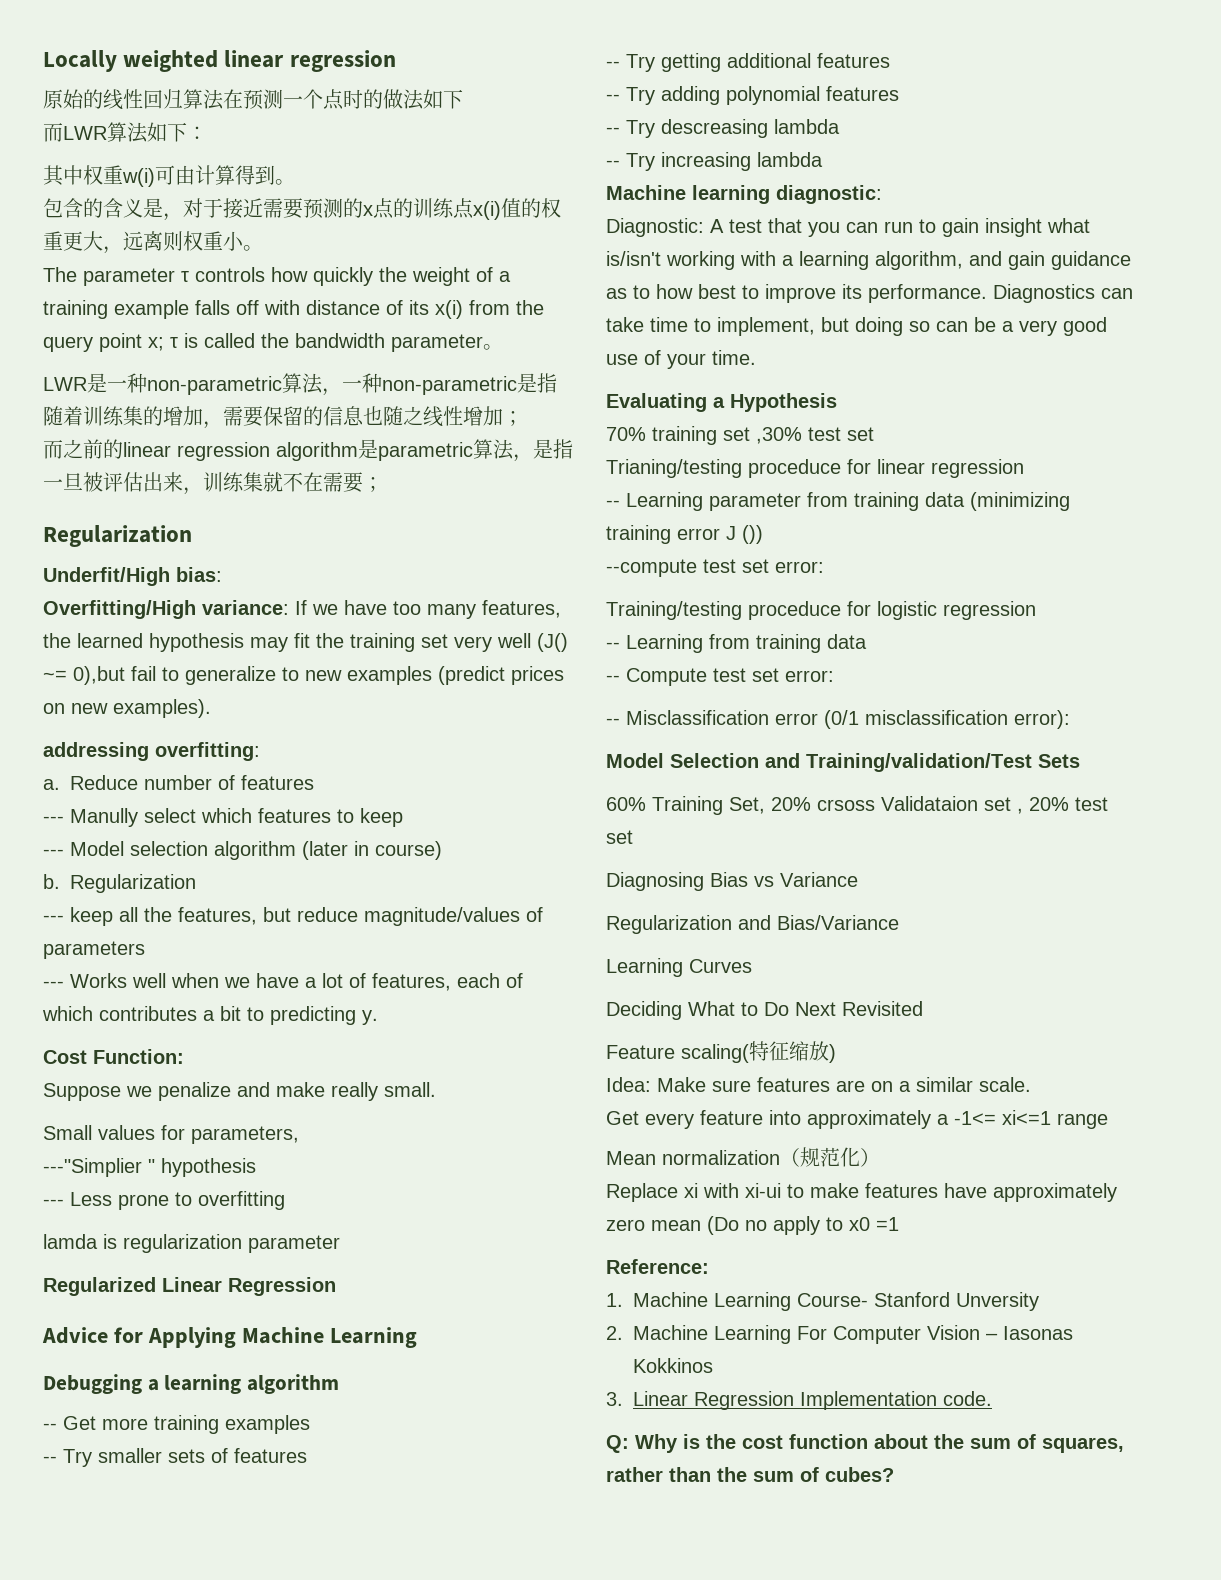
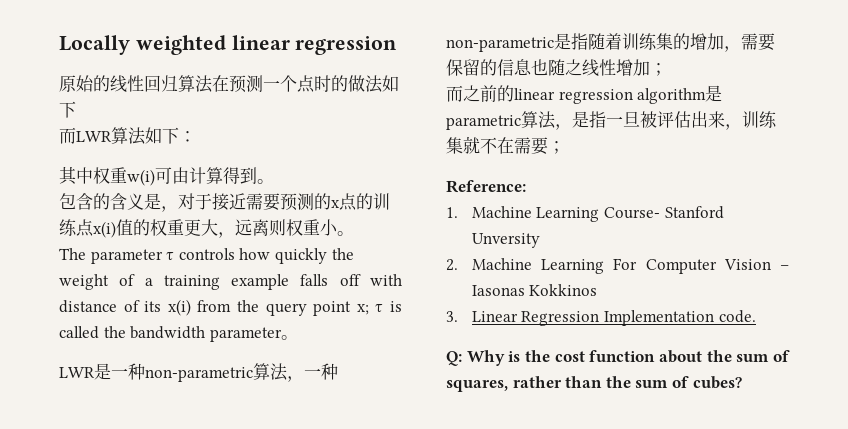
  而之前的linear regression algorithm是parametric算法，是指一旦被评估出来，训练集就不在需要；
- Regularization
- Underfit/High bias:
- Overfitting/High variance: If we have too many features, the learned hypothesis may fit the training set very well (J() ~= 0),but fail to generalize to new examples (predict prices on new examples).
- addressing overfitting:
- a. Reduce number of features
- --- Manully select which features to keep
- --- Model selection algorithm (later in course)
- b. Regularization
- --- keep all the features, but reduce magnitude/values of parameters
- --- Works well when we have a lot of features, each of which contributes a bit to predicting y.
- Cost Function:
- Suppose we penalize and make really small.
- Small values for parameters,
- ---"Simplier " hypothesis
- --- Less prone to overfitting
- lamda is regularization parameter
- Regularized Linear Regression
- Advice for Applying Machine Learning
- Debugging a learning algorithm
- -- Get more training examples
- -- Try smaller sets of features
- -- Try getting additional features
- -- Try adding polynomial features
- -- Try descreasing lambda
- -- Try increasing lambda
- Machine learning diagnostic:
- Diagnostic: A test that you can run to gain insight what is/isn't working with a learning algorithm, and gain guidance as to how best to improve its performance. Diagnostics can take time to implement, but doing so can be a very good use of your time.
- Evaluating a Hypothesis
- 70% training set ,30% test set
- Trianing/testing proceduce for linear regression
- -- Learning parameter from training data (minimizing training error J ())
- --compute test set error:
- Training/testing proceduce for logistic regression
- -- Learning from training data
- -- Compute test set error:
- -- Misclassification error (0/1 misclassification error):
- Model Selection and Training/validation/Test Sets
- 60% Training Set, 20% crsoss Validataion set , 20% test set
- Diagnosing Bias vs Variance
- Regularization and Bias/Variance
- Learning Curves
- Deciding What to Do Next Revisited
- Feature scaling(特征缩放)
- Idea: Make sure features are on a similar scale.
- Get every feature into approximately a -1<= xi<=1 range
- Mean normalization（规范化）
- Replace xi with xi-ui to make features have approximately zero mean (Do no apply to x0 =1

